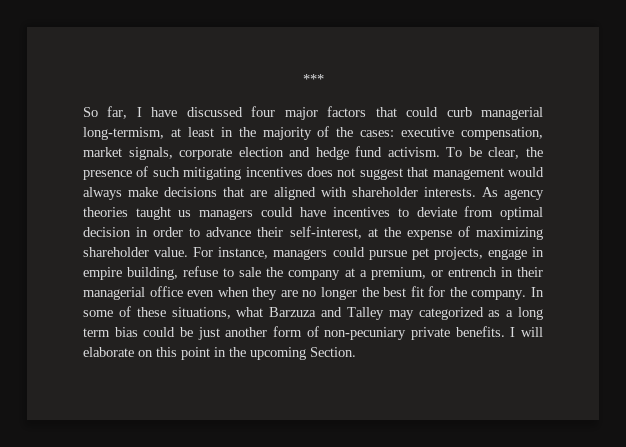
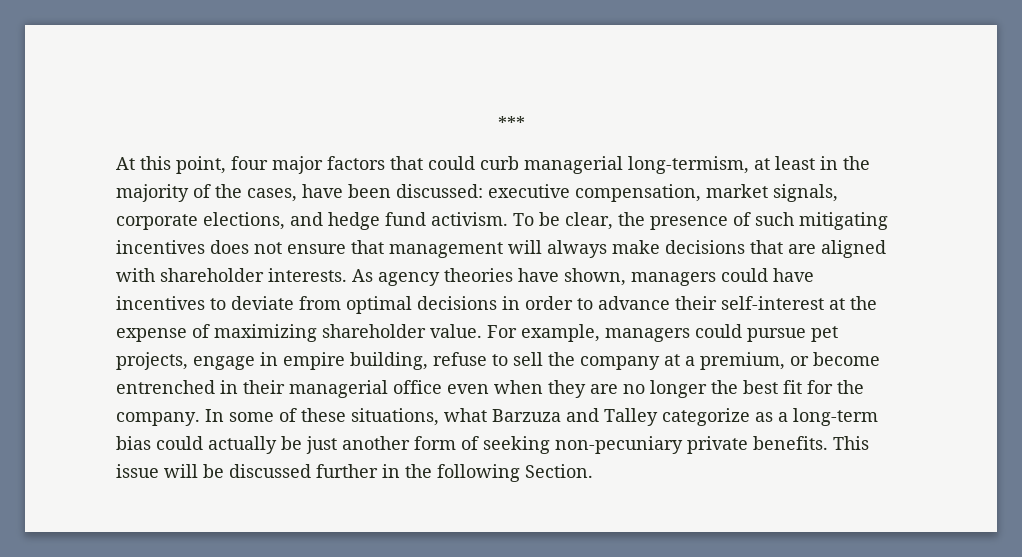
- So far, I have discussed four major factors that could curb managerial long-termism, at least in the majority of the cases: executive compensation, market signals, corporate election and hedge fund activism.
+ At this point, four major factors that could curb managerial long-termism, at least in the majority of the cases, have been discussed: executive compensation, market signals, corporate elections, and hedge fund activism.
- To be clear, the presence of such mitigating incentives does not suggest that management would always make decisions that are aligned with shareholder interests.
+ To be clear, the presence of such mitigating incentives does not ensure that management will always make decisions that are aligned with shareholder interests.
- As agency theories taught us managers could have incentives to deviate from optimal decision in order to advance their self-interest, at the expense of maximizing shareholder value.
+ As agency theories have shown, managers could have incentives to deviate from optimal decisions in order to advance their self-interest at the expense of maximizing shareholder value.
- For instance, managers could pursue pet projects, engage in empire building, refuse to sale the company at a premium, or entrench in their managerial office even when they are no longer the best fit for the company.
+ For example, managers could pursue pet projects, engage in empire building, refuse to sell the company at a premium, or become entrenched in their managerial office even when they are no longer the best fit for the company.
- In some of these situations, what Barzuza and Talley may categorized as a long term bias could be just another form of non-pecuniary private benefits.
+ In some of these situations, what Barzuza and Talley categorize as a long-term bias could actually be just another form of seeking non-pecuniary private benefits.
- I will elaborate on this point in the upcoming Section.
+ This issue will be discussed further in the following Section.

